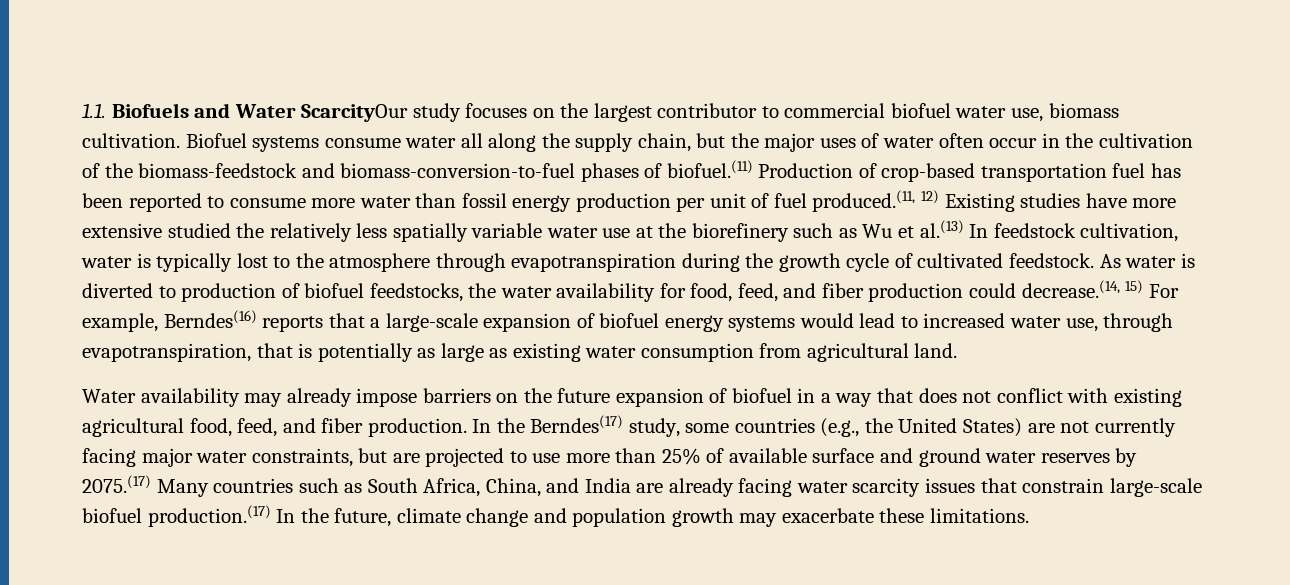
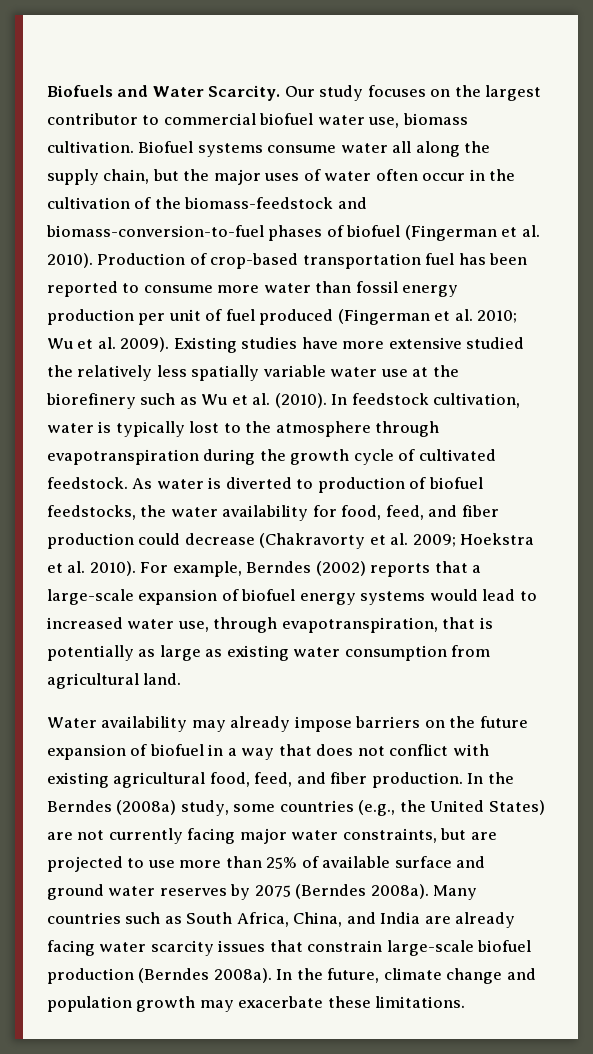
- 1.1. Biofuels and Water ScarcityOur study focuses on the largest contributor to commercial biofuel water use, biomass cultivation.
+ Biofuels and Water Scarcity. Our study focuses on the largest contributor to commercial biofuel water use, biomass cultivation.
- Biofuel systems consume water all along the supply chain, but the major uses of water often occur in the cultivation of the biomass-feedstock and biomass-conversion-to-fuel phases of biofuel.(11) Production of crop-based transportation fuel has been reported to consume more water than fossil energy production per unit of fuel produced.(11, 12) Existing studies have more extensive studied the relatively less spatially variable water use at the biorefinery such as Wu et al.(13) In feedstock cultivation, water is typically lost to the atmosphere through evapotranspiration during the growth cycle of cultivated feedstock.
+ Biofuel systems consume water all along the supply chain, but the major uses of water often occur in the cultivation of the biomass-feedstock and biomass-conversion-to-fuel phases of biofuel (Fingerman et al. 2010). Production of crop-based transportation fuel has been reported to consume more water than fossil energy production per unit of fuel produced (Fingerman et al. 2010; Wu et al. 2009). Existing studies have more extensive studied the relatively less spatially variable water use at the biorefinery such as Wu et al. (2010). In feedstock cultivation, water is typically lost to the atmosphere through evapotranspiration during the growth cycle of cultivated feedstock.
- As water is diverted to production of biofuel feedstocks, the water availability for food, feed, and fiber production could decrease.(14, 15) For example, Berndes(16) reports that a large-scale expansion of biofuel energy systems would lead to increased water use, through evapotranspiration, that is potentially as large as existing water consumption from agricultural land.
+ As water is diverted to production of biofuel feedstocks, the water availability for food, feed, and fiber production could decrease (Chakravorty et al. 2009; Hoekstra et al. 2010). For example, Berndes (2002) reports that a large-scale expansion of biofuel energy systems would lead to increased water use, through evapotranspiration, that is potentially as large as existing water consumption from agricultural land.
- In the Berndes(17) study, some countries (e.g., the United States) are not currently facing major water constraints, but are projected to use more than 25% of available surface and ground water reserves by 2075.(17) Many countries such as South Africa, China, and India are already facing water scarcity issues that constrain large-scale biofuel production.(17) In the future, climate change and population growth may exacerbate these limitations.
+ In the Berndes (2008a) study, some countries (e.g., the United States) are not currently facing major water constraints, but are projected to use more than 25% of available surface and ground water reserves by 2075 (Berndes 2008a). Many countries such as South Africa, China, and India are already facing water scarcity issues that constrain large-scale biofuel production (Berndes 2008a). In the future, climate change and population growth may exacerbate these limitations.

